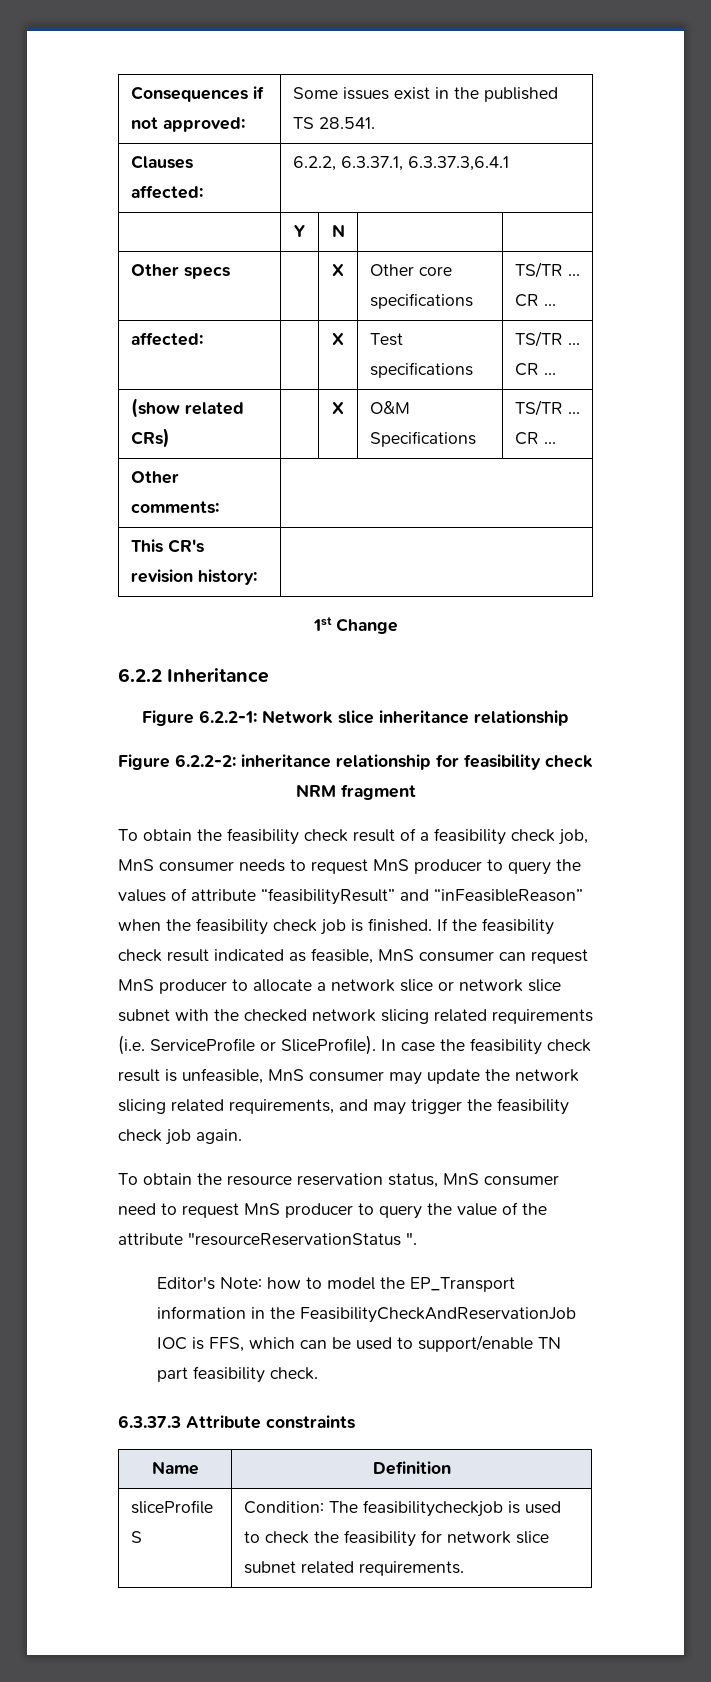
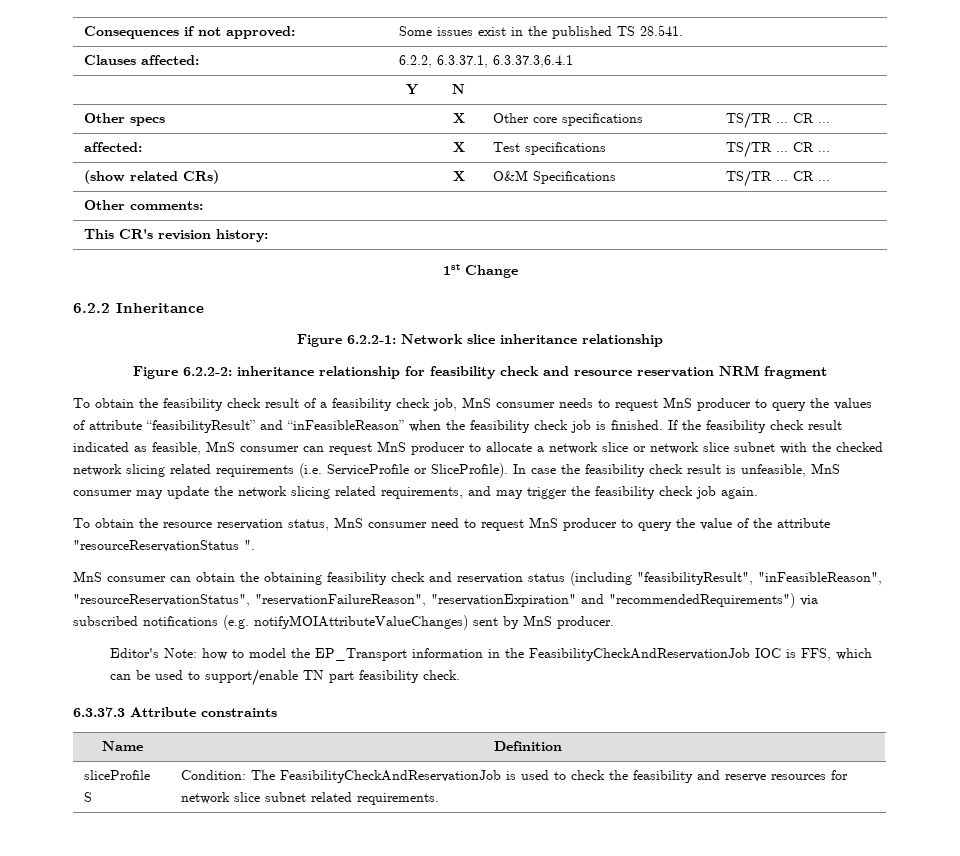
- Figure 6.2.2-2: inheritance relationship for feasibility check NRM fragment
+ Figure 6.2.2-2: inheritance relationship for feasibility check and resource reservation NRM fragment
+ MnS consumer can obtain the obtaining feasibility check and reservation status (including "feasibilityResult", "inFeasibleReason", "resourceReservationStatus", "reservationFailureReason", "reservationExpiration" and "recommendedRequirements") via subscribed notifications (e.g. notifyMOIAttributeValueChanges) sent by MnS producer.
- sliceProfile S | Condition: The feasibilitycheckjob is used to check the feasibility for network slice subnet related requirements.
+ sliceProfile S | Condition: The FeasibilityCheckAndReservationJob is used to check the feasibility and reserve resources for network slice subnet related requirements.

